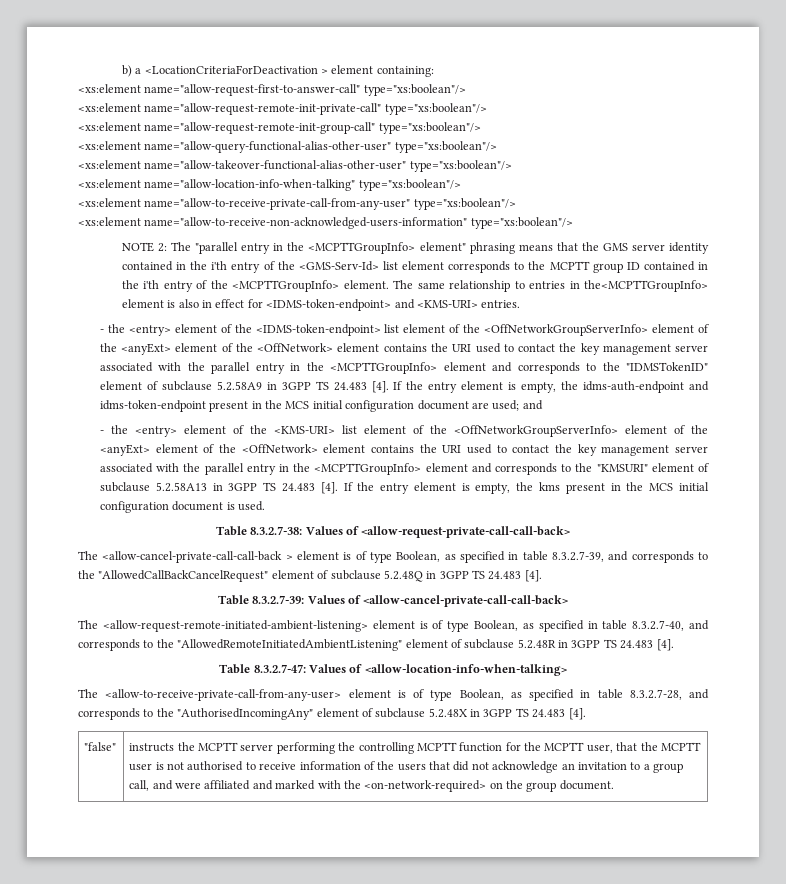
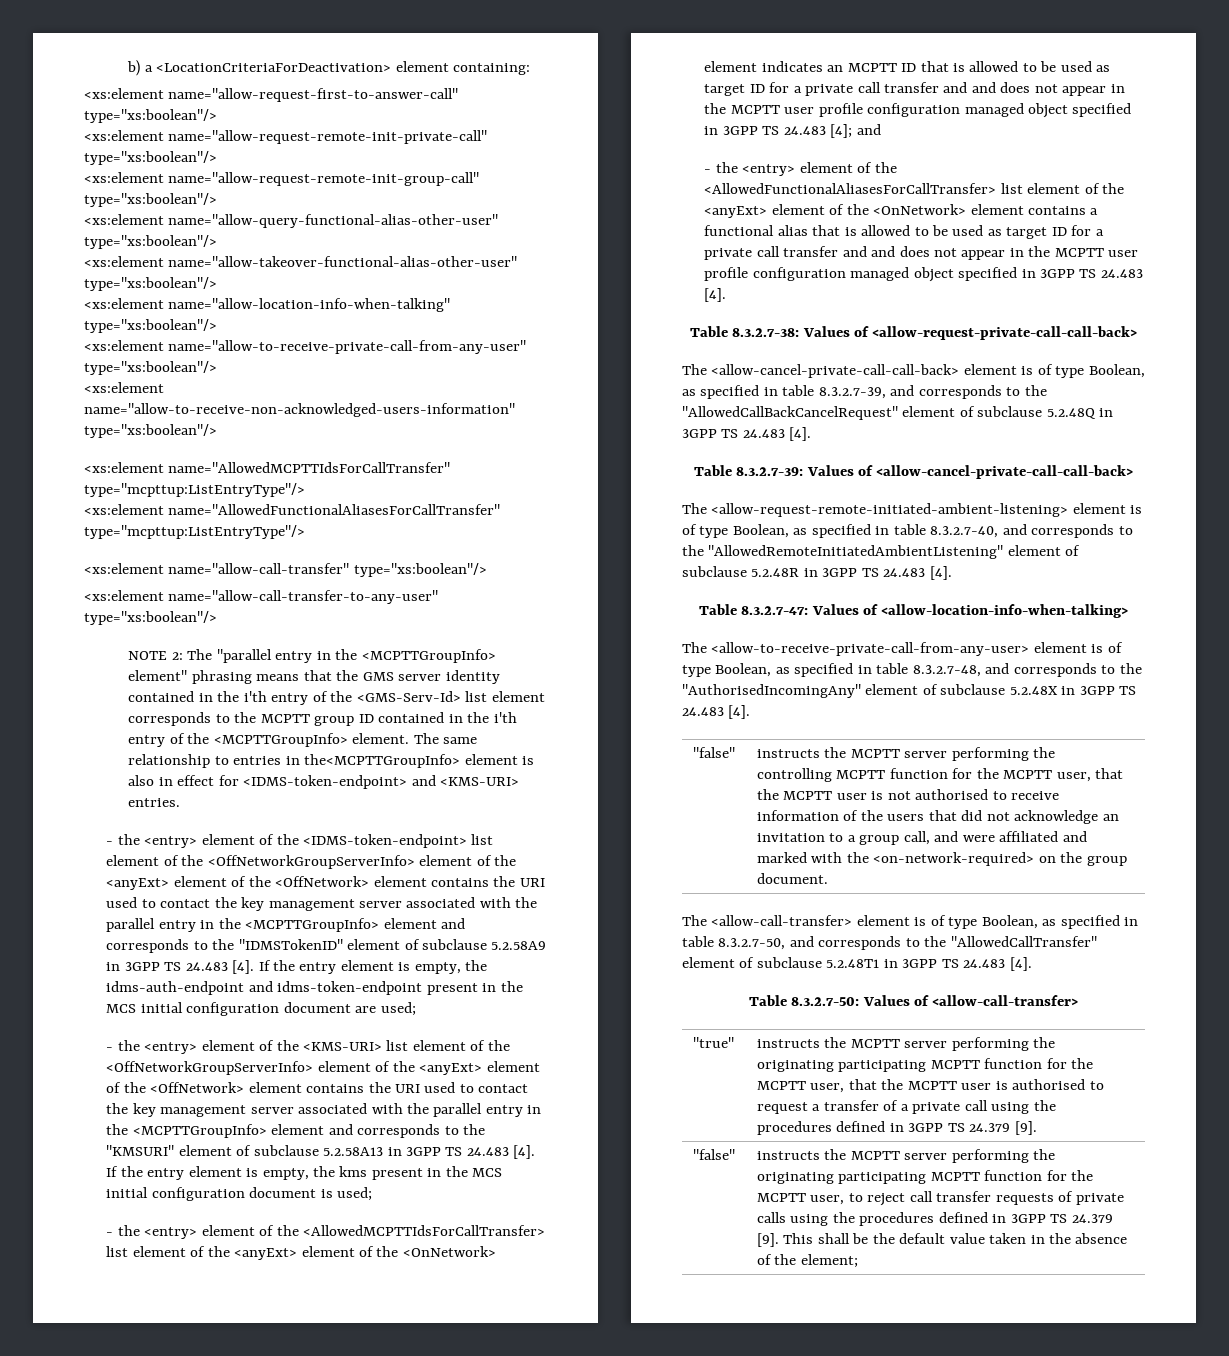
- b) a <LocationCriteriaForDeactivation > element containing:
+ b) a <LocationCriteriaForDeactivation> element containing:
+ <xs:element name="AllowedMCPTTIdsForCallTransfer" type="mcpttup:ListEntryType"/>
+ <xs:element name="AllowedFunctionalAliasesForCallTransfer" type="mcpttup:ListEntryType"/>
+ <xs:element name="allow-call-transfer" type="xs:boolean"/>
+ <xs:element name="allow-call-transfer-to-any-user" type="xs:boolean"/>
- If the entry element is empty, the idms-auth-endpoint and idms-token-endpoint present in the MCS initial configuration document are used; and
+ If the entry element is empty, the idms-auth-endpoint and idms-token-endpoint present in the MCS initial configuration document are used;
- If the entry element is empty, the kms present in the MCS initial configuration document is used.
+ If the entry element is empty, the kms present in the MCS initial configuration document is used;
+ - the <entry> element of the <AllowedMCPTTIdsForCallTransfer> list element of the <anyExt> element of the <OnNetwork> element indicates an MCPTT ID that is allowed to be used as target ID for a private call transfer and and does not appear in the MCPTT user profile configuration managed object specified in 3GPP TS 24.483 [4]; and
+ - the <entry> element of the <AllowedFunctionalAliasesForCallTransfer> list element of the <anyExt> element of the <OnNetwork> element contains a functional alias that is allowed to be used as target ID for a private call transfer and and does not appear in the MCPTT user profile configuration managed object specified in 3GPP TS 24.483 [4].
- The <allow-cancel-private-call-call-back > element is of type Boolean, as specified in table 8.3.2.7-39, and corresponds to the "AllowedCallBackCancelRequest" element of subclause 5.2.48Q in 3GPP TS 24.483 [4].
+ The <allow-cancel-private-call-call-back> element is of type Boolean, as specified in table 8.3.2.7-39, and corresponds to the "AllowedCallBackCancelRequest" element of subclause 5.2.48Q in 3GPP TS 24.483 [4].
- The <allow-to-receive-private-call-from-any-user> element is of type Boolean, as specified in table 8.3.2.7-28, and corresponds to the "AuthorisedIncomingAny" element of subclause 5.2.48X in 3GPP TS 24.483 [4].
+ The <allow-to-receive-private-call-from-any-user> element is of type Boolean, as specified in table 8.3.2.7-48, and corresponds to the "AuthorisedIncomingAny" element of subclause 5.2.48X in 3GPP TS 24.483 [4].
+ The <allow-call-transfer> element is of type Boolean, as specified in table 8.3.2.7-50, and corresponds to the "AllowedCallTransfer" element of subclause 5.2.48T1 in 3GPP TS 24.483 [4].
+ Table 8.3.2.7-50: Values of <allow-call-transfer>
+ "true" | instructs the MCPTT server performing the originating participating MCPTT function for the MCPTT user, that the MCPTT user is authorised to request a transfer of a private call using the procedures defined in 3GPP TS 24.379 [9].
+ "false" | instructs the MCPTT server performing the originating participating MCPTT function for the MCPTT user, to reject call transfer requests of private calls using the procedures defined in 3GPP TS 24.379 [9]. This shall be the default value taken in the absence of the element;

